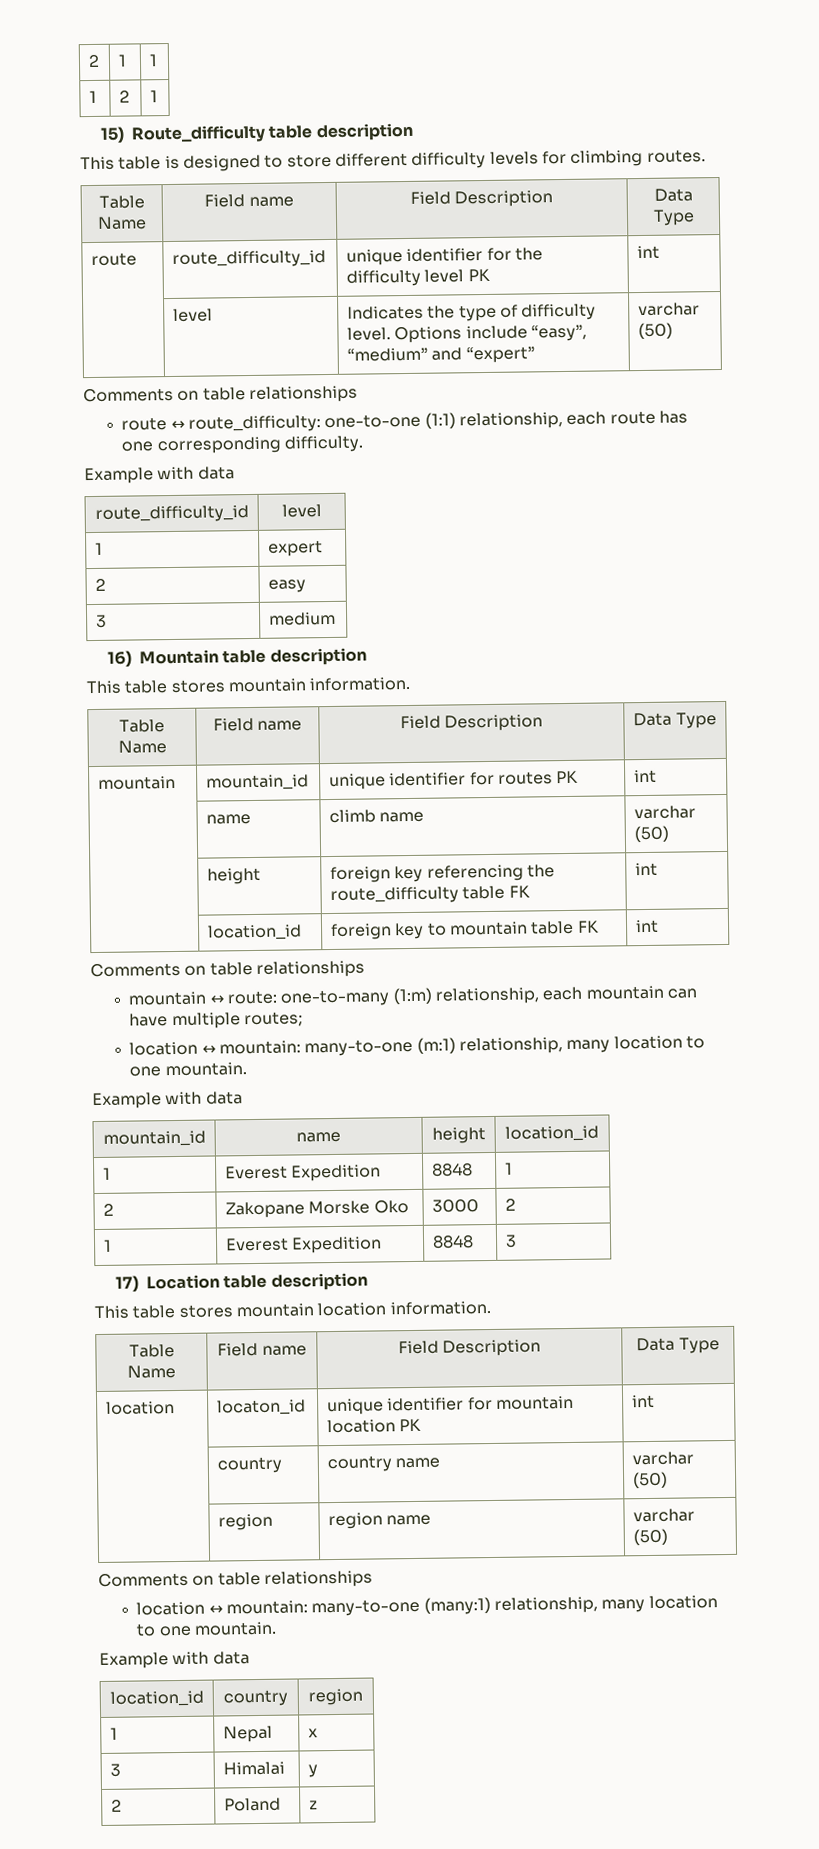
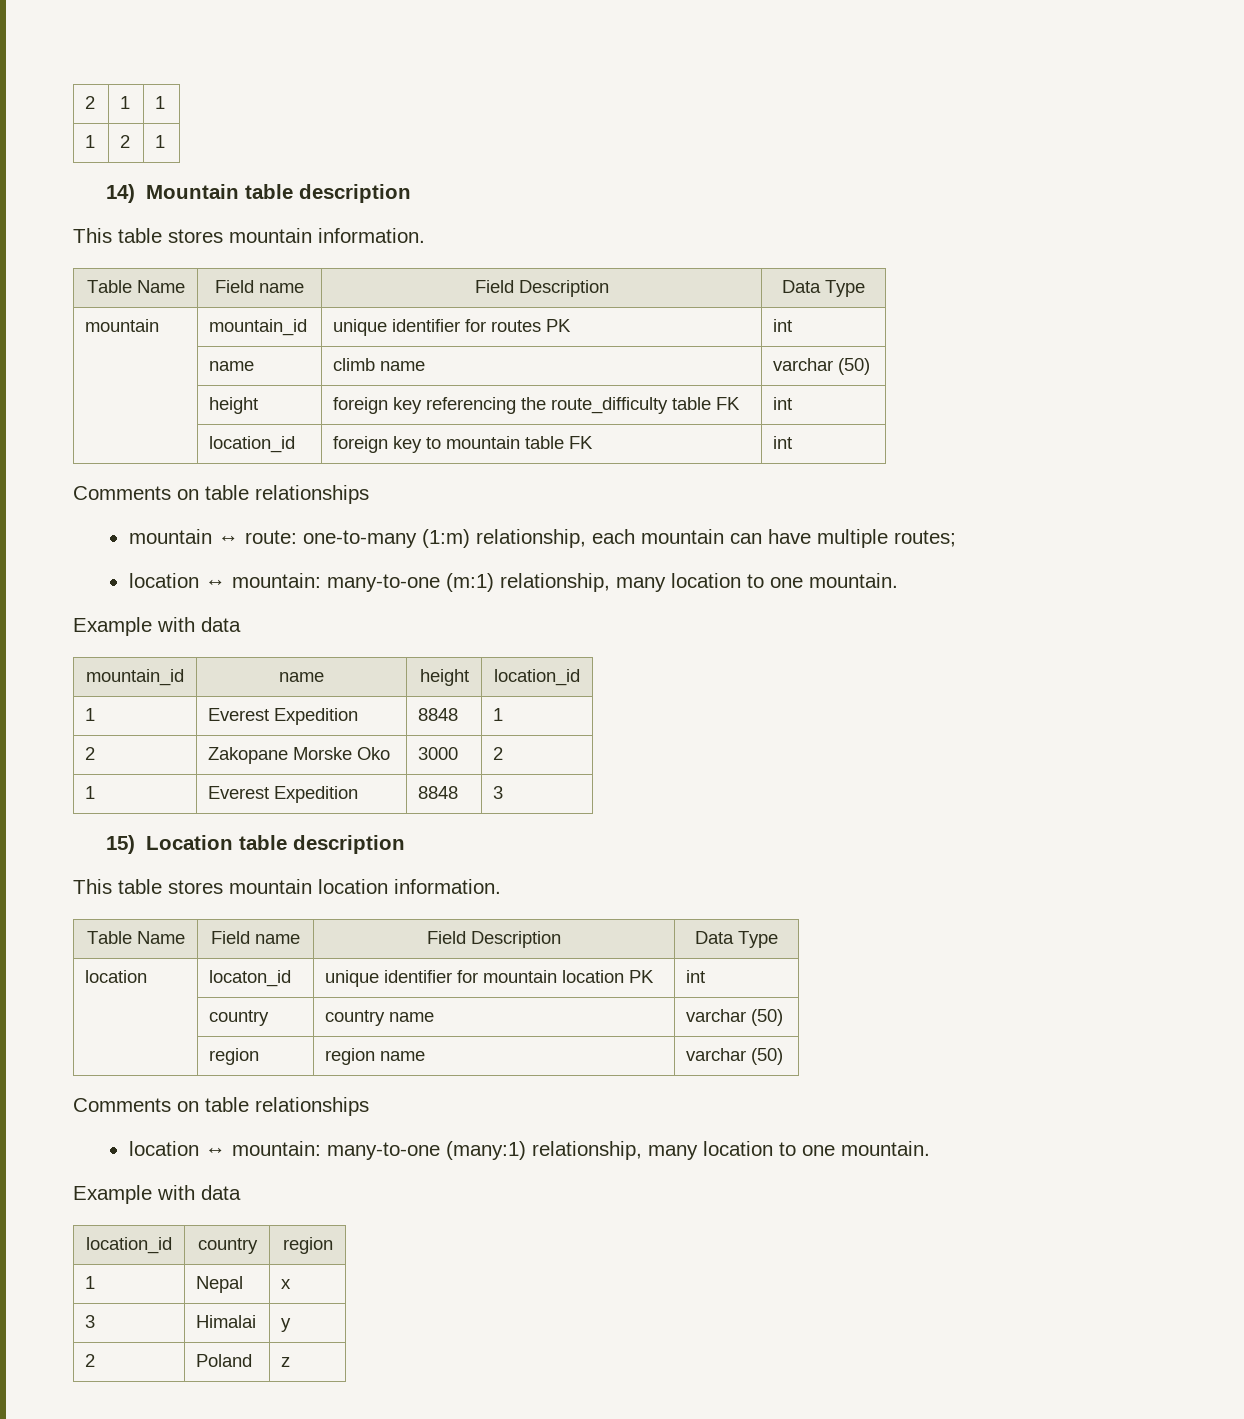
- 15) Route_difficulty table description
- This table is designed to store different difficulty levels for climbing routes.
- Table Name | Field name | Field Description | Data Type
- route | route_difficulty_id | unique identifier for the difficulty level PK | int
- | level | Indicates the type of difficulty level. Options include “easy”, “medium” and “expert” | varchar (50)
- Comments on table relationships
- route ↔ route_difficulty: one-to-one (1:1) relationship, each route has one corresponding difficulty.
- Example with data
- route_difficulty_id | level
- 1 | expert
- 2 | easy
- 3 | medium
- 16) Mountain table description
+ 14) Mountain table description
- 17) Location table description
+ 15) Location table description

